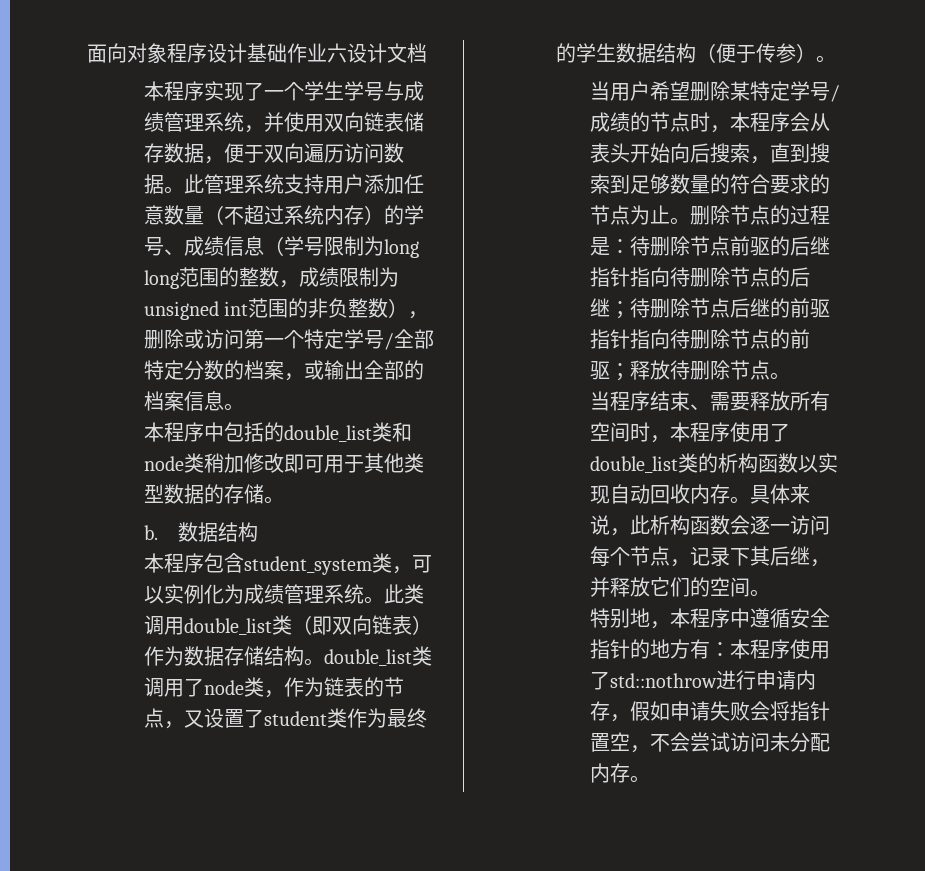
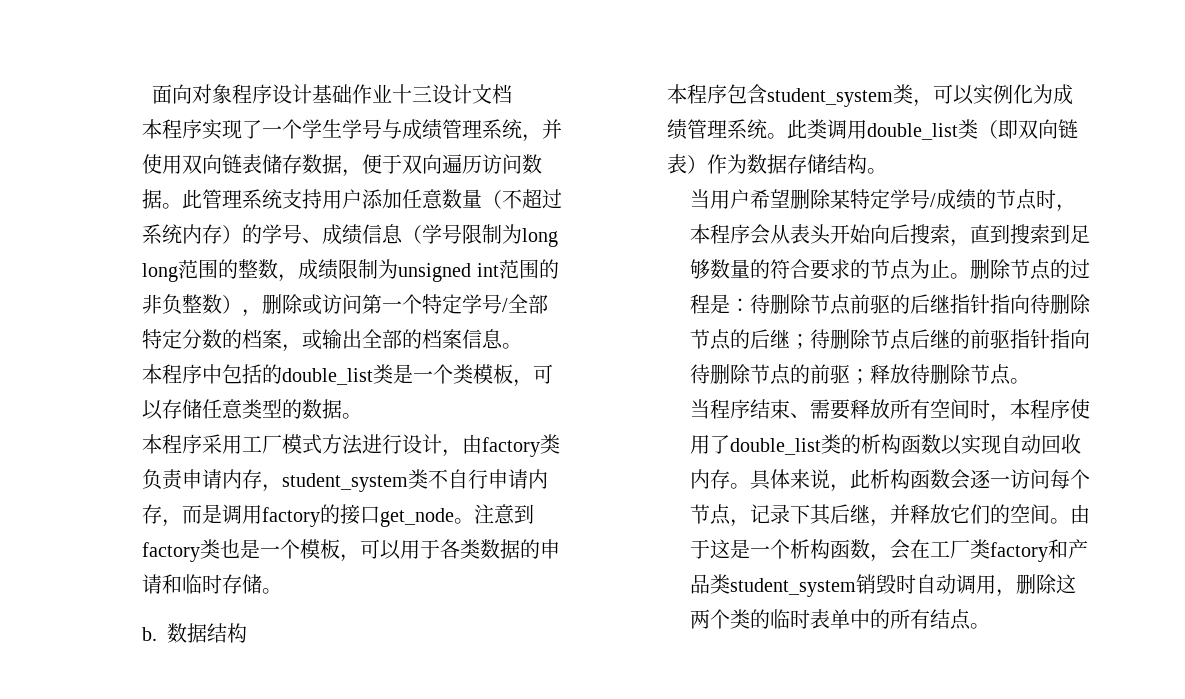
- 面向对象程序设计基础作业六设计文档
+ 面向对象程序设计基础作业十三设计文档
- 本程序中包括的double_list类和node类稍加修改即可用于其他类型数据的存储。
+ 本程序中包括的double_list类是一个类模板，可以存储任意类型的数据。
+ 本程序采用工厂模式方法进行设计，由factory类负责申请内存，student_system类不自行申请内存，而是调用factory的接口get_node。注意到factory类也是一个模板，可以用于各类数据的申请和临时存储。
- 此类调用double_list类（即双向链表）作为数据存储结构。double_list类调用了node类，作为链表的节点，又设置了student类作为最终的学生数据结构（便于传参）。
+ 此类调用double_list类（即双向链表）作为数据存储结构。
- 具体来说，此析构函数会逐一访问每个节点，记录下其后继，并释放它们的空间。
- 特别地，本程序中遵循安全指针的地方有：本程序使用了std::nothrow进行申请内存，假如申请失败会将指针置空，不会尝试访问未分配内存。
+ 具体来说，此析构函数会逐一访问每个节点，记录下其后继，并释放它们的空间。由于这是一个析构函数，会在工厂类factory和产品类student_system销毁时自动调用，删除这两个类的临时表单中的所有结点。

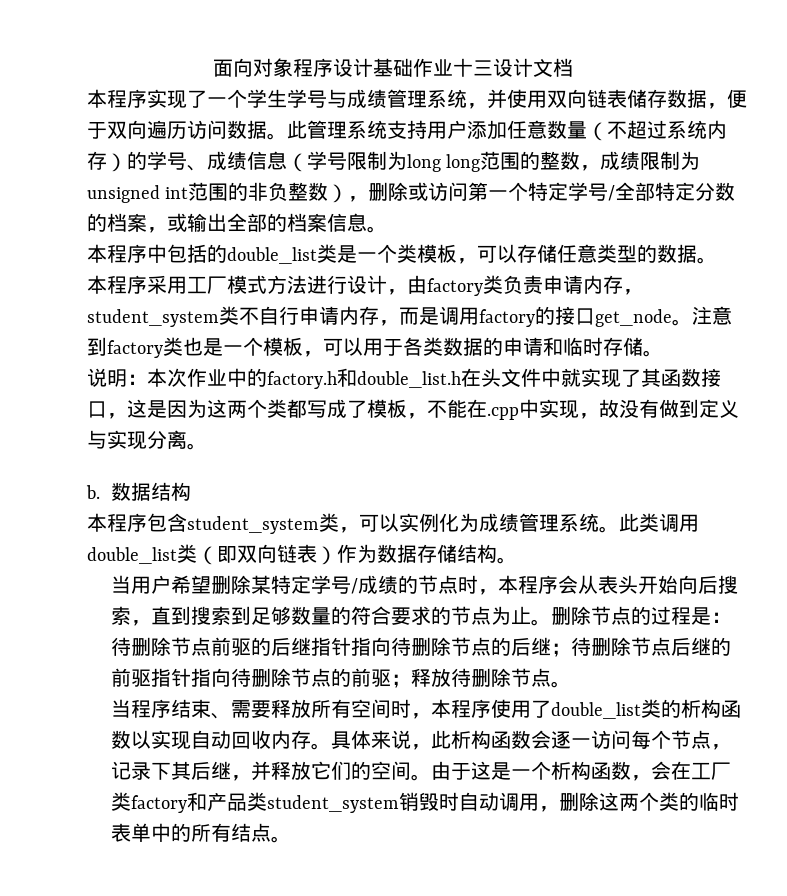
+ 说明：本次作业中的factory.h和double_list.h在头文件中就实现了其函数接口，这是因为这两个类都写成了模板，不能在.cpp中实现，故没有做到定义与实现分离。

